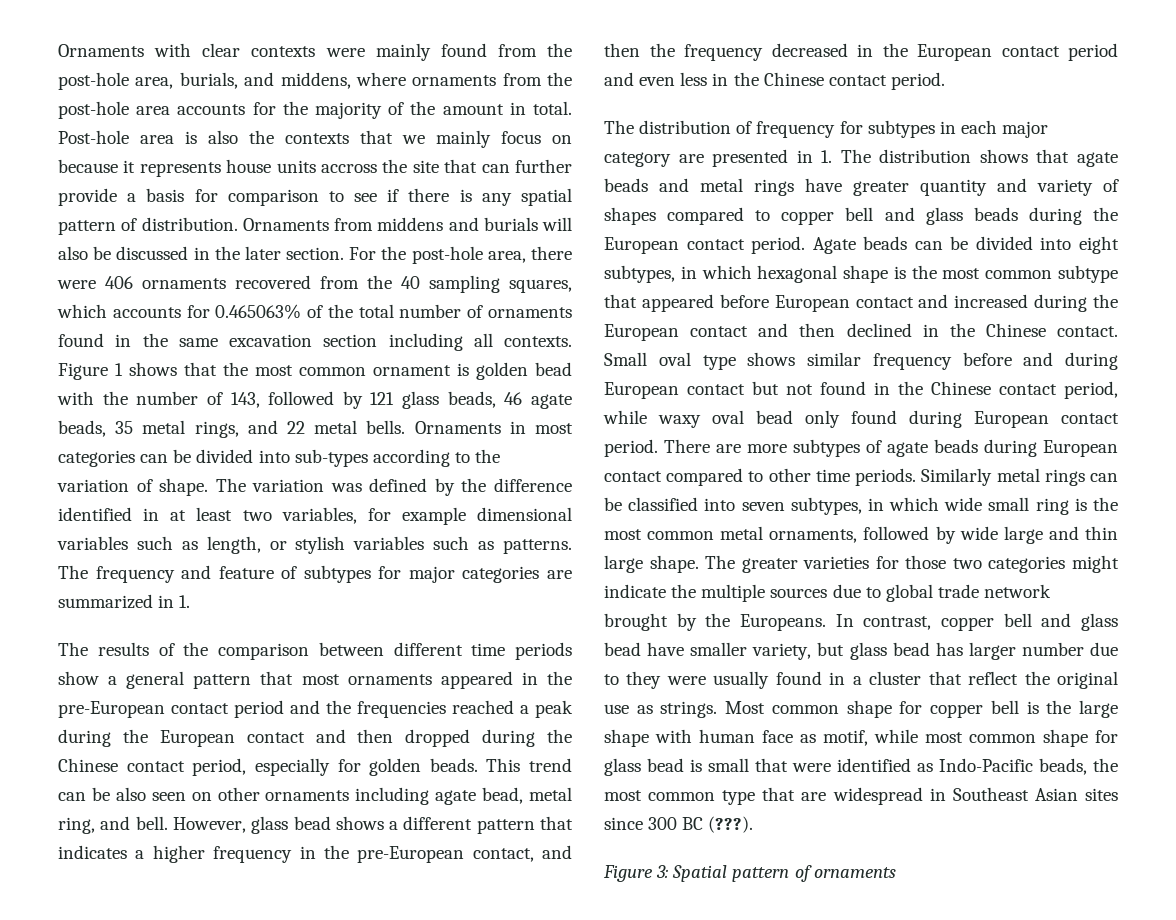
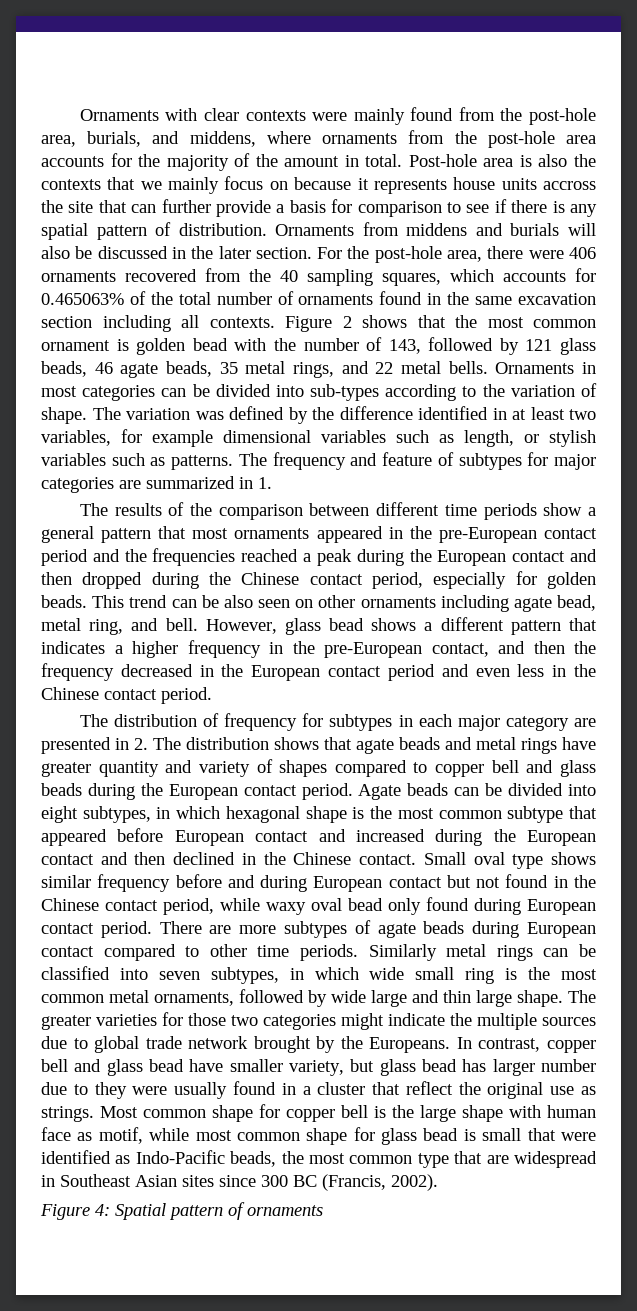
- Figure 1 shows that the most common ornament is golden bead with the number of 143, followed by 121 glass beads, 46 agate beads, 35 metal rings, and 22 metal bells.
+ Figure 2 shows that the most common ornament is golden bead with the number of 143, followed by 121 glass beads, 46 agate beads, 35 metal rings, and 22 metal bells.
- The distribution of frequency for subtypes in each major category are presented in 1. The distribution shows that agate beads and metal rings have greater quantity and variety of shapes compared to copper bell and glass beads during the European contact period.
+ The distribution of frequency for subtypes in each major category are presented in 2. The distribution shows that agate beads and metal rings have greater quantity and variety of shapes compared to copper bell and glass beads during the European contact period.
- Most common shape for copper bell is the large shape with human face as motif, while most common shape for glass bead is small that were identified as Indo-Pacific beads, the most common type that are widespread in Southeast Asian sites since 300 BC (???).
- Figure 3: Spatial pattern of ornaments
+ Most common shape for copper bell is the large shape with human face as motif, while most common shape for glass bead is small that were identified as Indo-Pacific beads, the most common type that are widespread in Southeast Asian sites since 300 BC (Francis, 2002).
+ Figure 4: Spatial pattern of ornaments

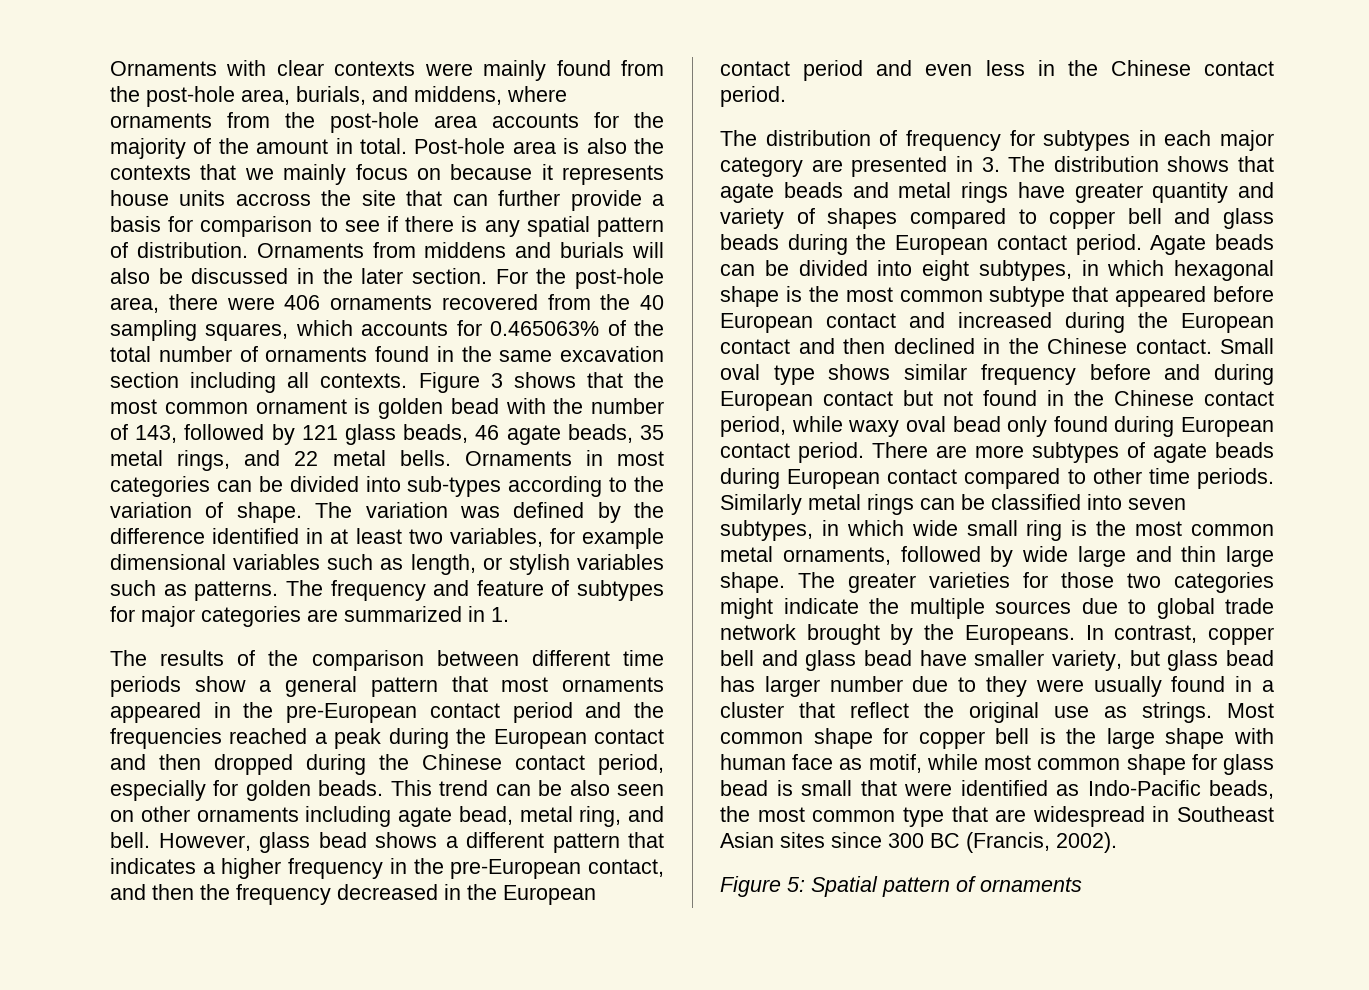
- Figure 2 shows that the most common ornament is golden bead with the number of 143, followed by 121 glass beads, 46 agate beads, 35 metal rings, and 22 metal bells.
+ Figure 3 shows that the most common ornament is golden bead with the number of 143, followed by 121 glass beads, 46 agate beads, 35 metal rings, and 22 metal bells.
- The distribution of frequency for subtypes in each major category are presented in 2. The distribution shows that agate beads and metal rings have greater quantity and variety of shapes compared to copper bell and glass beads during the European contact period.
+ The distribution of frequency for subtypes in each major category are presented in 3. The distribution shows that agate beads and metal rings have greater quantity and variety of shapes compared to copper bell and glass beads during the European contact period.
- Figure 4: Spatial pattern of ornaments
+ Figure 5: Spatial pattern of ornaments

